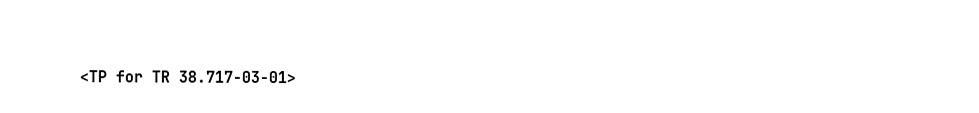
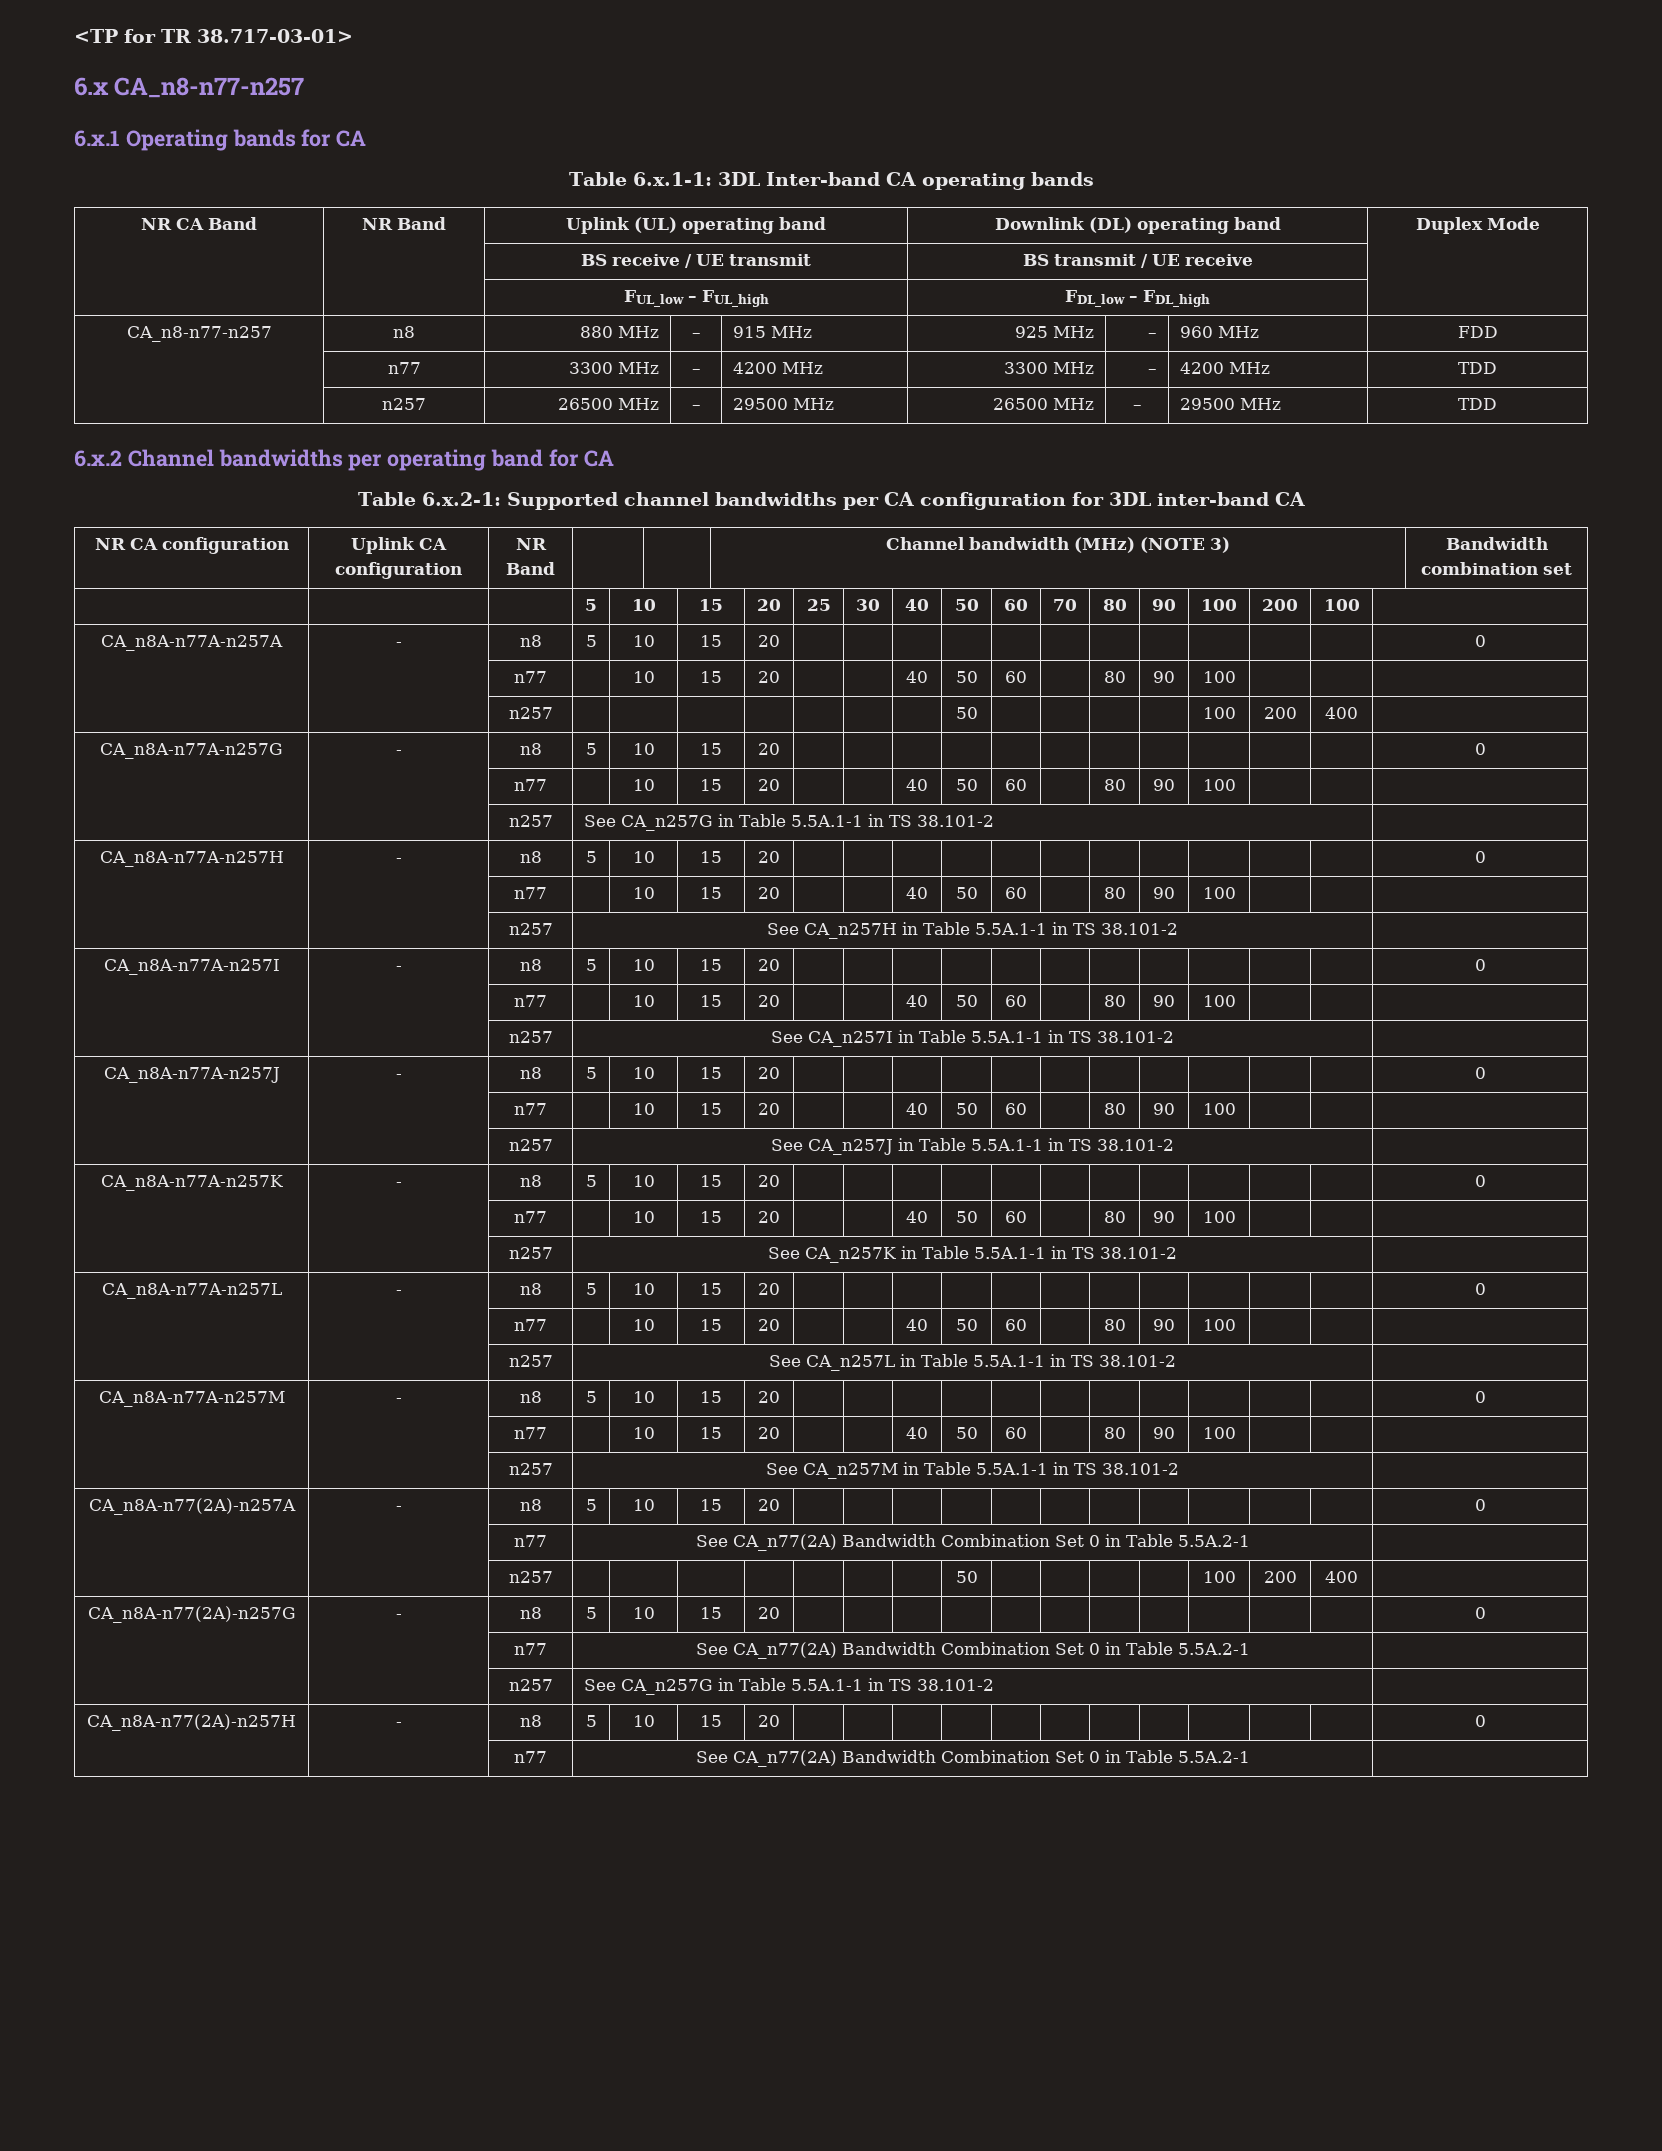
+ 6.x CA_n8-n77-n257
+ 6.x.1 Operating bands for CA
+ Table 6.x.1-1: 3DL Inter-band CA operating bands
+ NR CA Band | NR Band | Uplink (UL) operating band | Downlink (DL) operating band | Duplex Mode
+ | | BS receive / UE transmit | BS transmit / UE receive |
+ | | FUL_low – FUL_high | FDL_low – FDL_high |
+ CA_n8-n77-n257 | n8 | 880 MHz | – | 915 MHz | 925 MHz | – | 960 MHz | FDD
+ | n77 | 3300 MHz | – | 4200 MHz | 3300 MHz | – | 4200 MHz | TDD
+ | n257 | 26500 MHz | – | 29500 MHz | 26500 MHz | – | 29500 MHz | TDD
+ 6.x.2 Channel bandwidths per operating band for CA
+ Table 6.x.2-1: Supported channel bandwidths per CA configuration for 3DL inter-band CA
+ NR CA configuration | Uplink CA configuration | NR Band | | | Channel bandwidth (MHz) (NOTE 3) | Bandwidth combination set
+ | | | 5 | 10 | 15 | 20 | 25 | 30 | 40 | 50 | 60 | 70 | 80 | 90 | 100 | 200 | 100 |
+ CA_n8A-n77A-n257A | - | n8 | 5 | 10 | 15 | 20 | | | | | | | | | | | | 0
+ | | n77 | | 10 | 15 | 20 | | | 40 | 50 | 60 | | 80 | 90 | 100 | | |
+ | | n257 | | | | | | | | 50 | | | | | 100 | 200 | 400 |
+ CA_n8A-n77A-n257G | - | n8 | 5 | 10 | 15 | 20 | | | | | | | | | | | | 0
+ | | n77 | | 10 | 15 | 20 | | | 40 | 50 | 60 | | 80 | 90 | 100 | | |
+ | | n257 | See CA_n257G in Table 5.5A.1-1 in TS 38.101-2 |
+ CA_n8A-n77A-n257H | - | n8 | 5 | 10 | 15 | 20 | | | | | | | | | | | | 0
+ | | n77 | | 10 | 15 | 20 | | | 40 | 50 | 60 | | 80 | 90 | 100 | | |
+ | | n257 | See CA_n257H in Table 5.5A.1-1 in TS 38.101-2 |
+ CA_n8A-n77A-n257I | - | n8 | 5 | 10 | 15 | 20 | | | | | | | | | | | | 0
+ | | n77 | | 10 | 15 | 20 | | | 40 | 50 | 60 | | 80 | 90 | 100 | | |
+ | | n257 | See CA_n257I in Table 5.5A.1-1 in TS 38.101-2 |
+ CA_n8A-n77A-n257J | - | n8 | 5 | 10 | 15 | 20 | | | | | | | | | | | | 0
+ | | n77 | | 10 | 15 | 20 | | | 40 | 50 | 60 | | 80 | 90 | 100 | | |
+ | | n257 | See CA_n257J in Table 5.5A.1-1 in TS 38.101-2 |
+ CA_n8A-n77A-n257K | - | n8 | 5 | 10 | 15 | 20 | | | | | | | | | | | | 0
+ | | n77 | | 10 | 15 | 20 | | | 40 | 50 | 60 | | 80 | 90 | 100 | | |
+ | | n257 | See CA_n257K in Table 5.5A.1-1 in TS 38.101-2 |
+ CA_n8A-n77A-n257L | - | n8 | 5 | 10 | 15 | 20 | | | | | | | | | | | | 0
+ | | n77 | | 10 | 15 | 20 | | | 40 | 50 | 60 | | 80 | 90 | 100 | | |
+ | | n257 | See CA_n257L in Table 5.5A.1-1 in TS 38.101-2 |
+ CA_n8A-n77A-n257M | - | n8 | 5 | 10 | 15 | 20 | | | | | | | | | | | | 0
+ | | n77 | | 10 | 15 | 20 | | | 40 | 50 | 60 | | 80 | 90 | 100 | | |
+ | | n257 | See CA_n257M in Table 5.5A.1-1 in TS 38.101-2 |
+ CA_n8A-n77(2A)-n257A | - | n8 | 5 | 10 | 15 | 20 | | | | | | | | | | | | 0
+ | | n77 | See CA_n77(2A) Bandwidth Combination Set 0 in Table 5.5A.2-1 |
+ | | n257 | | | | | | | | 50 | | | | | 100 | 200 | 400 |
+ CA_n8A-n77(2A)-n257G | - | n8 | 5 | 10 | 15 | 20 | | | | | | | | | | | | 0
+ | | n77 | See CA_n77(2A) Bandwidth Combination Set 0 in Table 5.5A.2-1 |
+ | | n257 | See CA_n257G in Table 5.5A.1-1 in TS 38.101-2 |
+ CA_n8A-n77(2A)-n257H | - | n8 | 5 | 10 | 15 | 20 | | | | | | | | | | | | 0
+ | | n77 | See CA_n77(2A) Bandwidth Combination Set 0 in Table 5.5A.2-1 |

